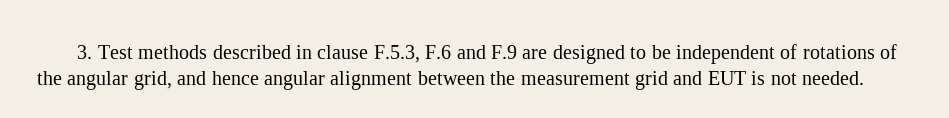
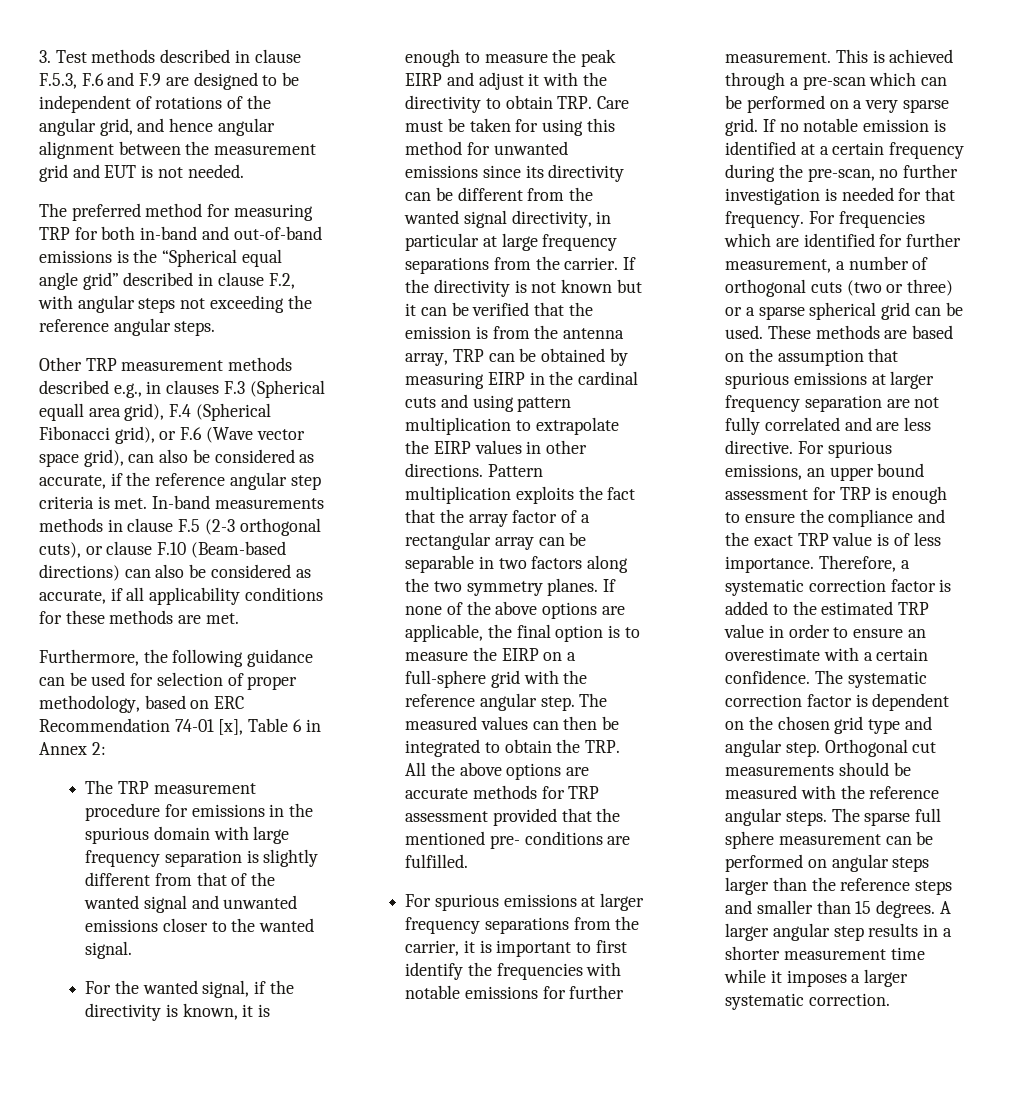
+ The preferred method for measuring TRP for both in-band and out-of-band emissions is the “Spherical equal angle grid” described in clause F.2, with angular steps not exceeding the reference angular steps.
+ Other TRP measurement methods described e.g., in clauses F.3 (Spherical equall area grid), F.4 (Spherical Fibonacci grid), or F.6 (Wave vector space grid), can also be considered as accurate, if the reference angular step criteria is met. In-band measurements methods in clause F.5 (2-3 orthogonal cuts), or clause F.10 (Beam-based directions) can also be considered as accurate, if all applicability conditions for these methods are met.
+ Furthermore, the following guidance can be used for selection of proper methodology, based on ERC Recommendation 74-01 [x], Table 6 in Annex 2:
+ The TRP measurement procedure for emissions in the spurious domain with large frequency separation is slightly different from that of the wanted signal and unwanted emissions closer to the wanted signal.
+ For the wanted signal, if the directivity is known, it is enough to measure the peak EIRP and adjust it with the directivity to obtain TRP. Care must be taken for using this method for unwanted emissions since its directivity can be different from the wanted signal directivity, in particular at large frequency separations from the carrier. If the directivity is not known but it can be verified that the emission is from the antenna array, TRP can be obtained by measuring EIRP in the cardinal cuts and using pattern multiplication to extrapolate the EIRP values in other directions. Pattern multiplication exploits the fact that the array factor of a rectangular array can be separable in two factors along the two symmetry planes. If none of the above options are applicable, the final option is to measure the EIRP on a full-sphere grid with the reference angular step. The measured values can then be integrated to obtain the TRP. All the above options are accurate methods for TRP assessment provided that the mentioned pre- conditions are fulfilled.
+ For spurious emissions at larger frequency separations from the carrier, it is important to first identify the frequencies with notable emissions for further measurement. This is achieved through a pre-scan which can be performed on a very sparse grid. If no notable emission is identified at a certain frequency during the pre-scan, no further investigation is needed for that frequency. For frequencies which are identified for further measurement, a number of orthogonal cuts (two or three) or a sparse spherical grid can be used. These methods are based on the assumption that spurious emissions at larger frequency separation are not fully correlated and are less directive. For spurious emissions, an upper bound assessment for TRP is enough to ensure the compliance and the exact TRP value is of less importance. Therefore, a systematic correction factor is added to the estimated TRP value in order to ensure an overestimate with a certain confidence. The systematic correction factor is dependent on the chosen grid type and angular step. Orthogonal cut measurements should be measured with the reference angular steps. The sparse full sphere measurement can be performed on angular steps larger than the reference steps and smaller than 15 degrees. A larger angular step results in a shorter measurement time while it imposes a larger systematic correction.

